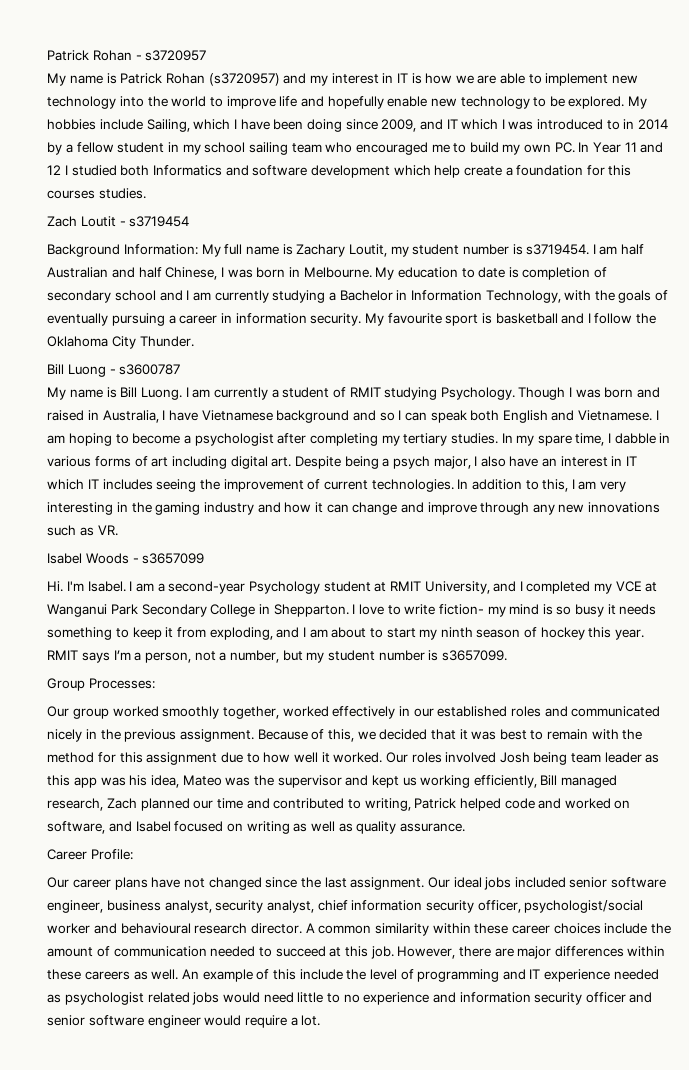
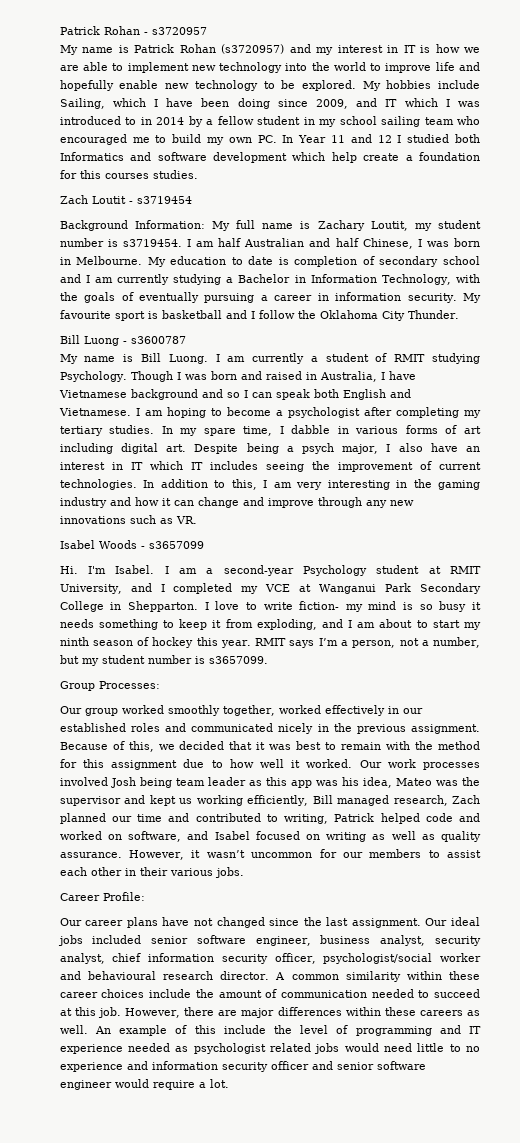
- Our roles involved Josh being team leader as this app was his idea, Mateo was the supervisor and kept us working efficiently, Bill managed research, Zach planned our time and contributed to writing, Patrick helped code and worked on software, and Isabel focused on writing as well as quality assurance.
+ Our work processes involved Josh being team leader as this app was his idea, Mateo was the supervisor and kept us working efficiently, Bill managed research, Zach planned our time and contributed to writing, Patrick helped code and worked on software, and Isabel focused on writing as well as quality assurance. However, it wasn’t uncommon for our members to assist each other in their various jobs.

